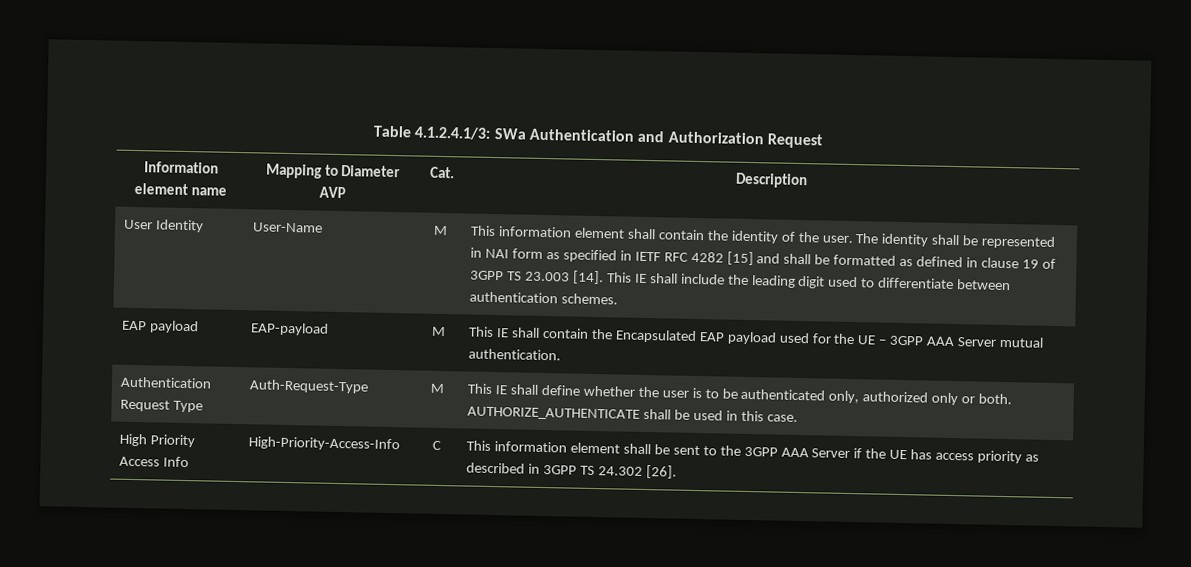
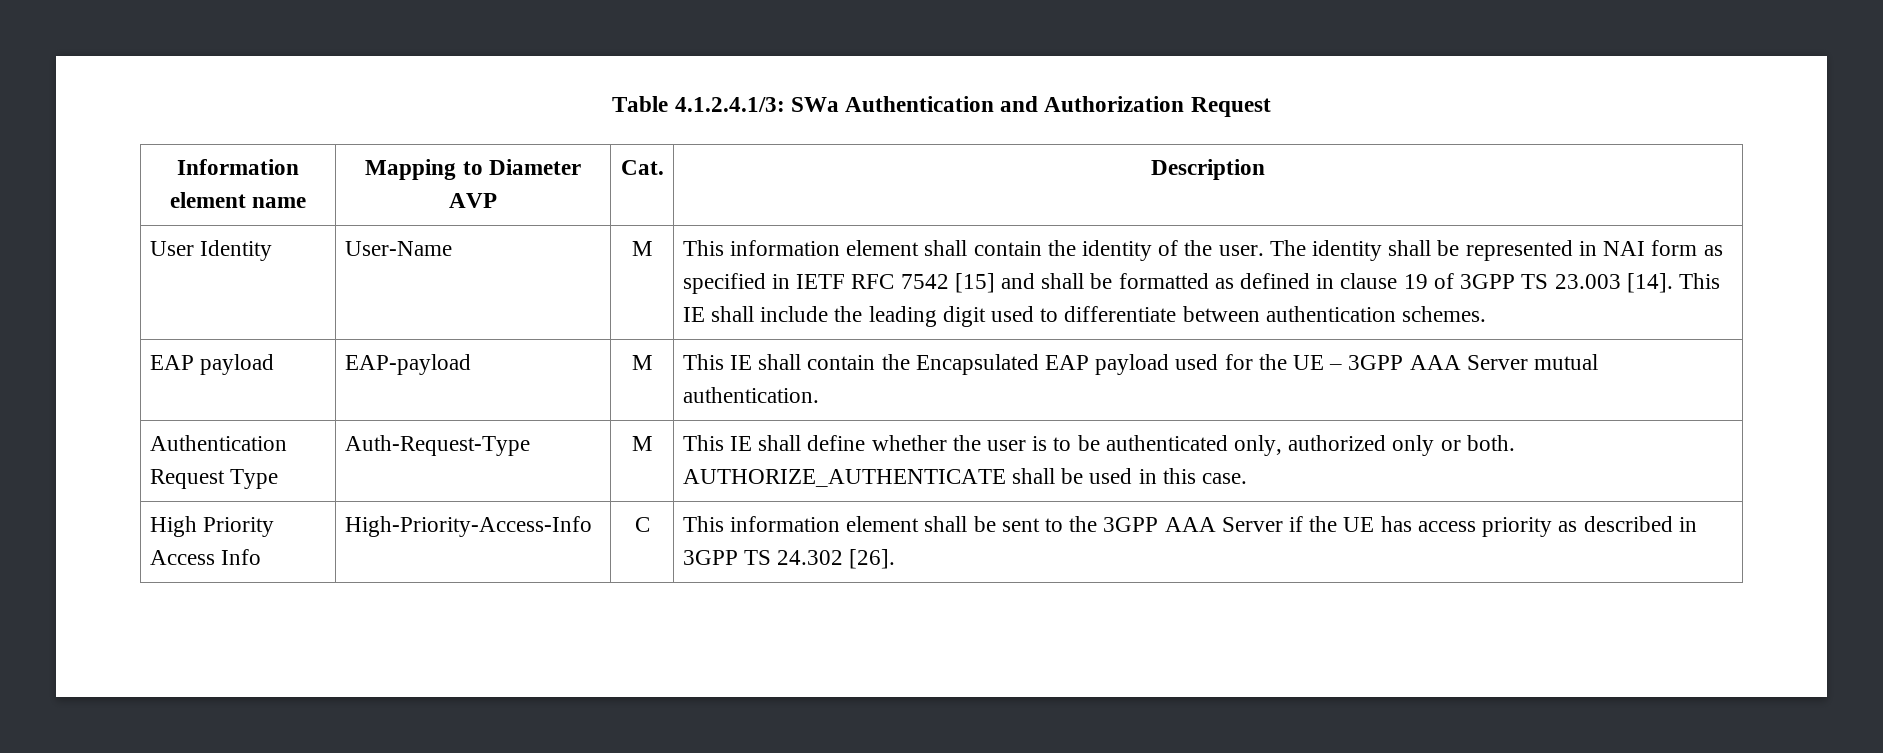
- The identity shall be represented in NAI form as specified in IETF RFC 4282 [15] and shall be formatted as defined in clause 19 of 3GPP TS 23.003 [14].
+ The identity shall be represented in NAI form as specified in IETF RFC 7542 [15] and shall be formatted as defined in clause 19 of 3GPP TS 23.003 [14].

